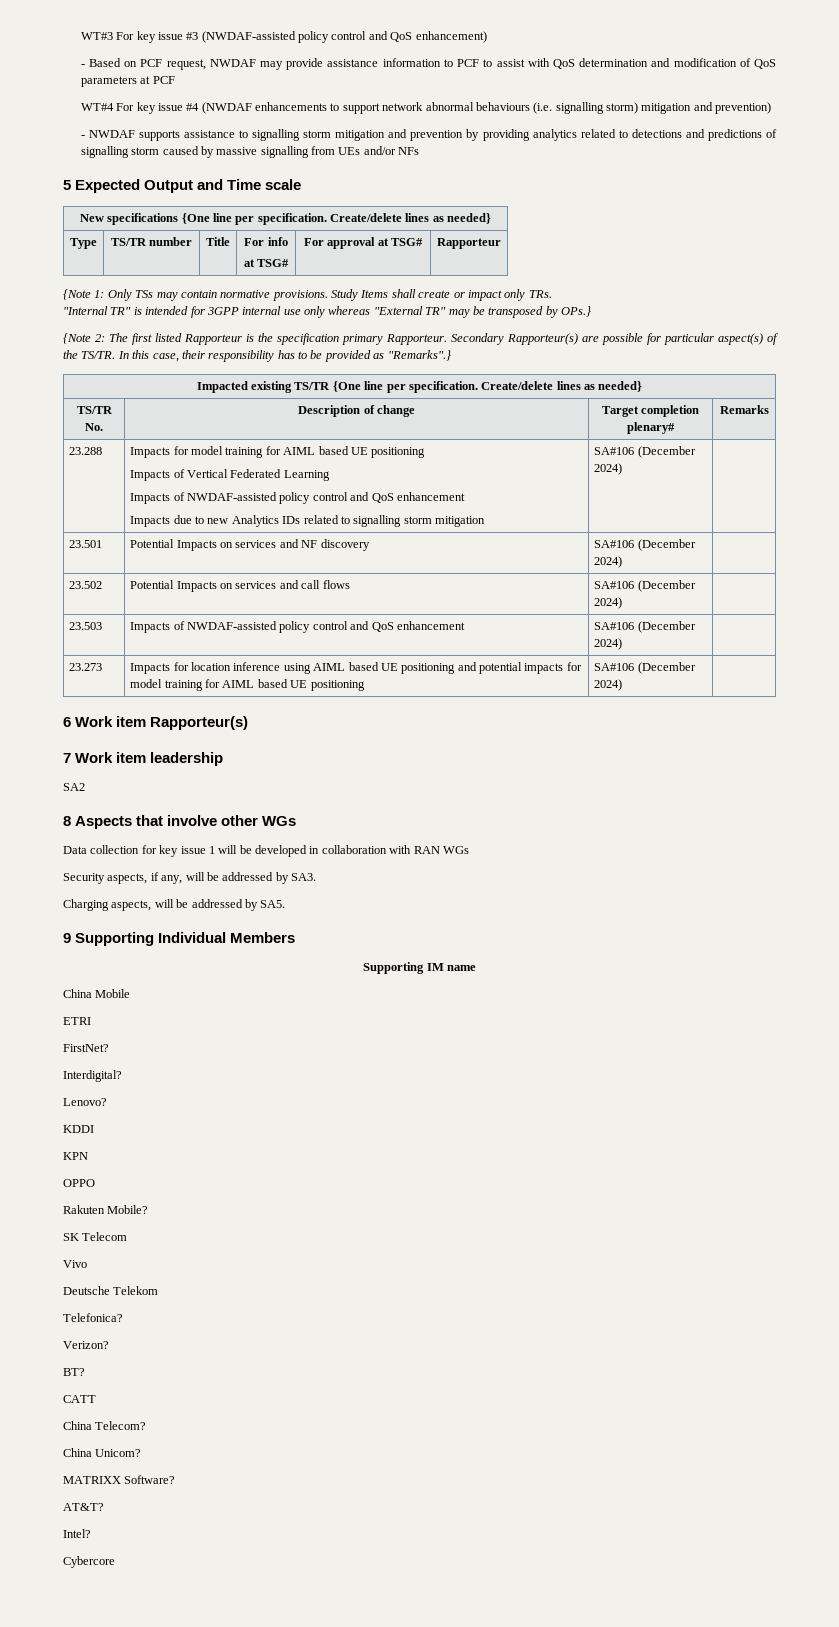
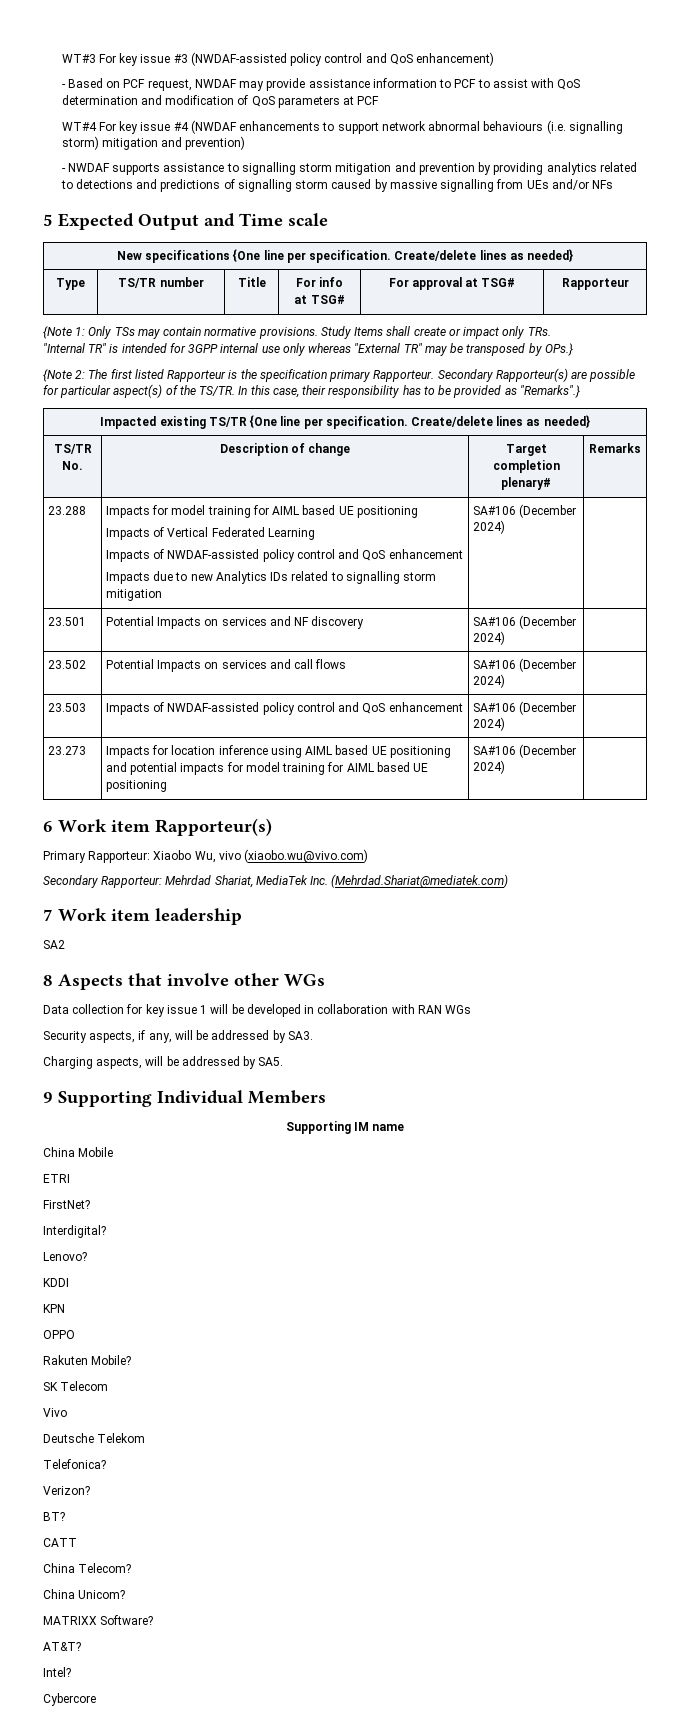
+ Primary Rapporteur: Xiaobo Wu, vivo (xiaobo.wu@vivo.com)
+ Secondary Rapporteur: Mehrdad Shariat, MediaTek Inc. (Mehrdad.Shariat@mediatek.com)

